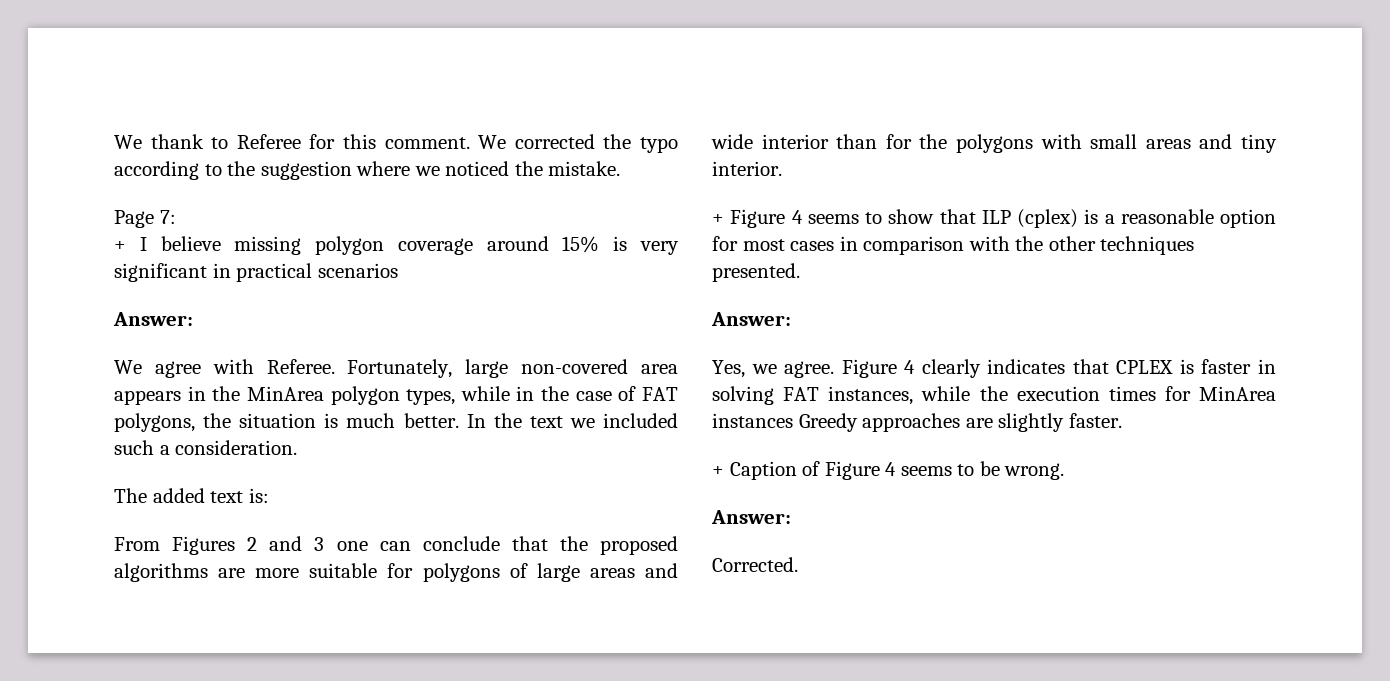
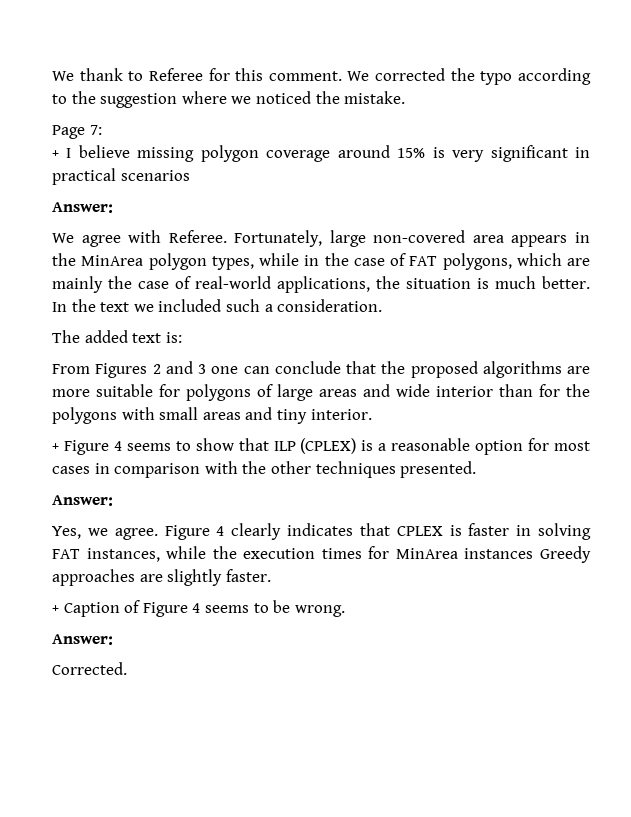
- Fortunately, large non-covered area appears in the MinArea polygon types, while in the case of FAT polygons, the situation is much better.
+ Fortunately, large non-covered area appears in the MinArea polygon types, while in the case of FAT polygons, which are mainly the case of real-world applications, the situation is much better.
- + Figure 4 seems to show that ILP (cplex) is a reasonable option for most cases in comparison with the other techniques presented.
+ + Figure 4 seems to show that ILP (CPLEX) is a reasonable option for most cases in comparison with the other techniques presented.

